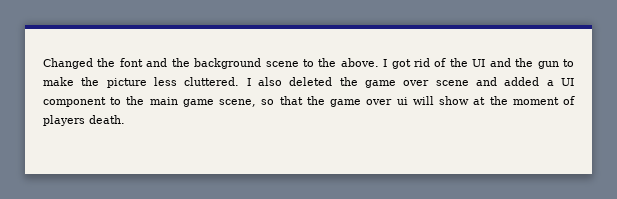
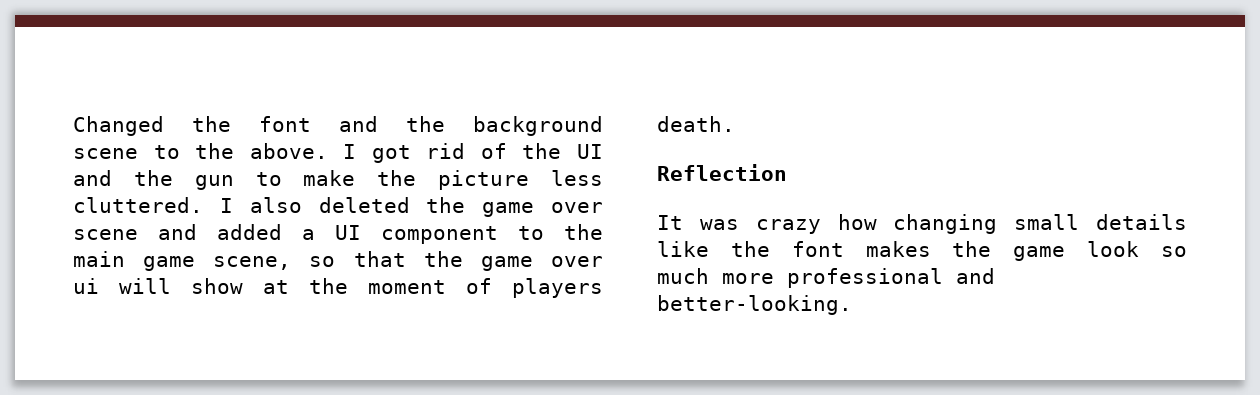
+ Reflection
+ It was crazy how changing small details like the font makes the game look so much more professional and better-looking.

